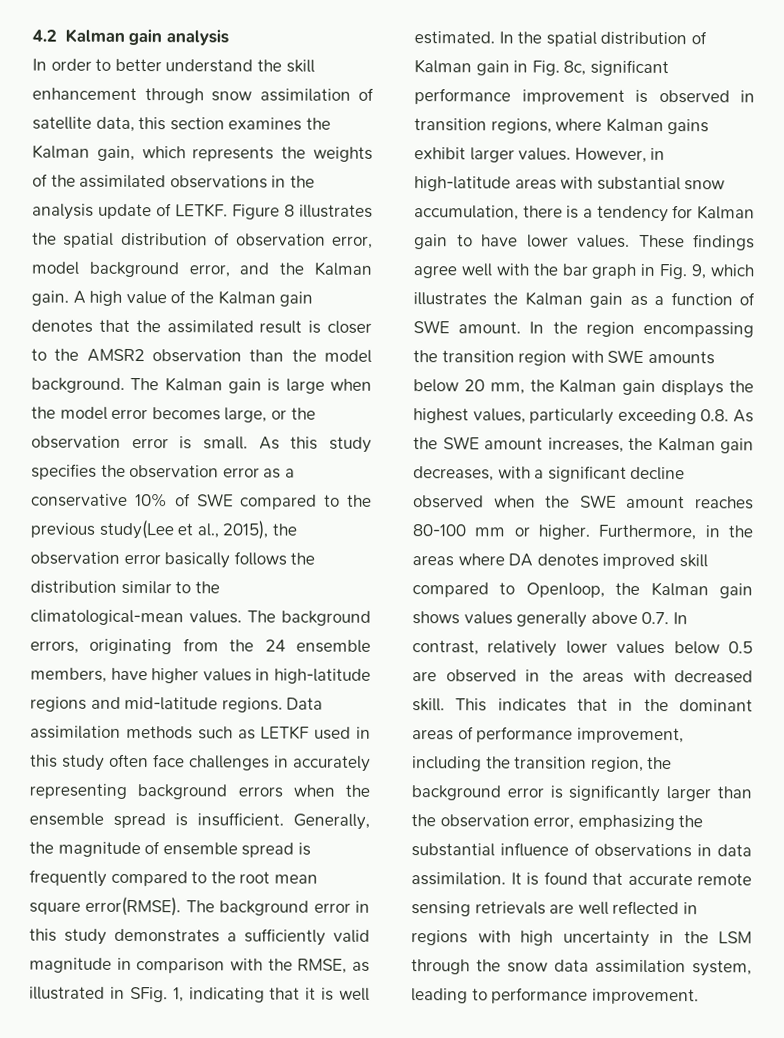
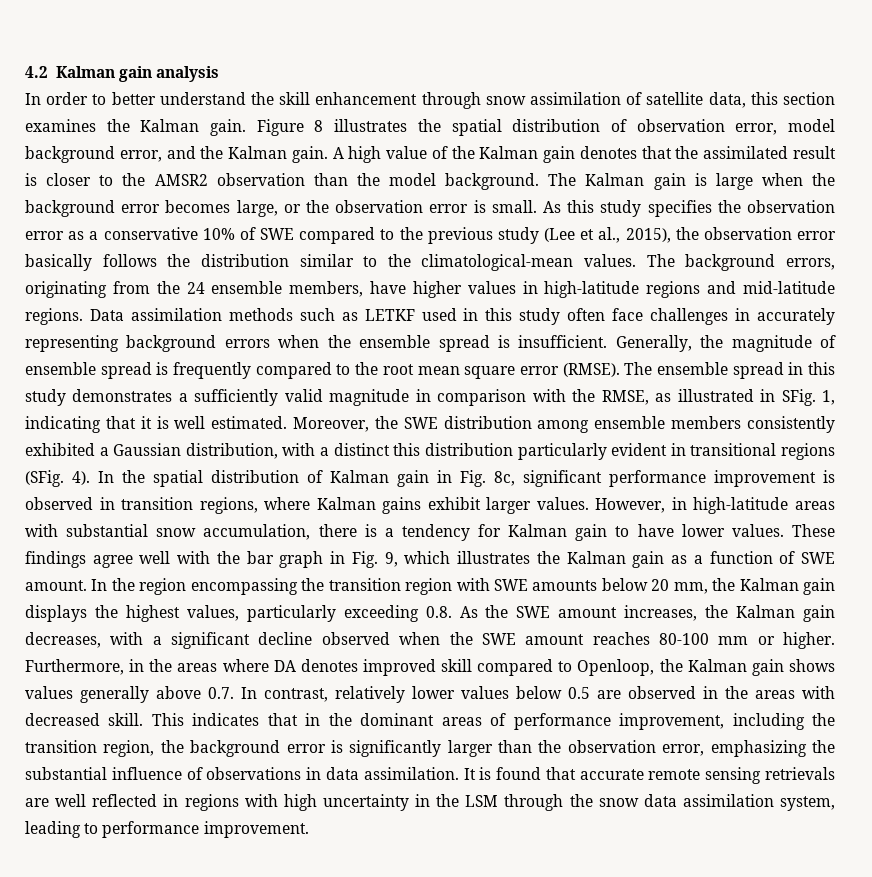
- In order to better understand the skill enhancement through snow assimilation of satellite data, this section examines the Kalman gain, which represents the weights of the assimilated observations in the analysis update of LETKF.
+ In order to better understand the skill enhancement through snow assimilation of satellite data, this section examines the Kalman gain.
- The Kalman gain is large when the model error becomes large, or the observation error is small.
+ The Kalman gain is large when the background error becomes large, or the observation error is small.
- As this study specifies the observation error as a conservative 10% of SWE compared to the previous study(Lee et al., 2015), the observation error basically follows the distribution similar to the climatological-mean values.
+ As this study specifies the observation error as a conservative 10% of SWE compared to the previous study (Lee et al., 2015), the observation error basically follows the distribution similar to the climatological-mean values.
- Generally, the magnitude of ensemble spread is frequently compared to the root mean square error(RMSE). The background error in this study demonstrates a sufficiently valid magnitude in comparison with the RMSE, as illustrated in SFig.
+ Generally, the magnitude of ensemble spread is frequently compared to the root mean square error (RMSE). The ensemble spread in this study demonstrates a sufficiently valid magnitude in comparison with the RMSE, as illustrated in SFig.
+ Moreover, the SWE distribution among ensemble members consistently exhibited a Gaussian distribution, with a distinct this distribution particularly evident in transitional regions (SFig. 4).

